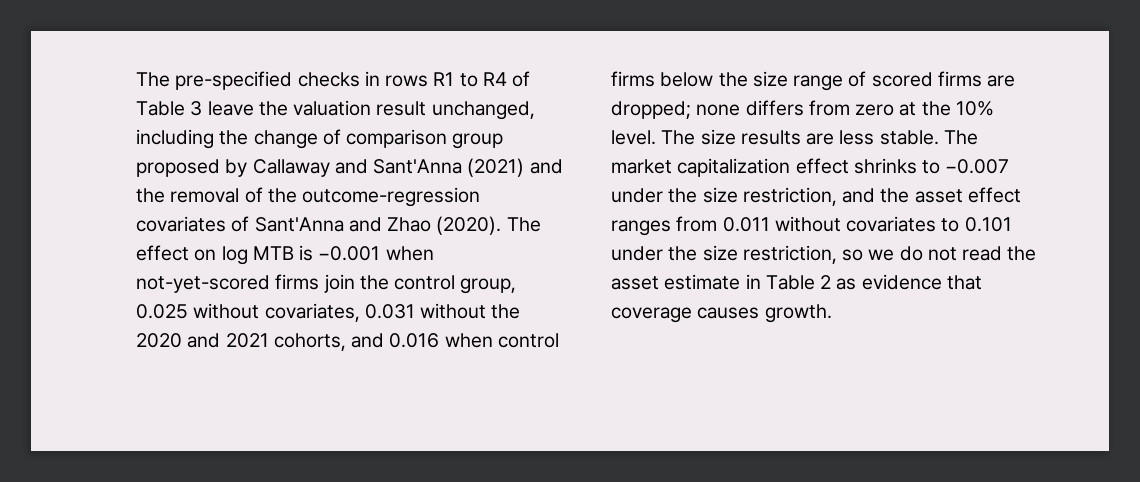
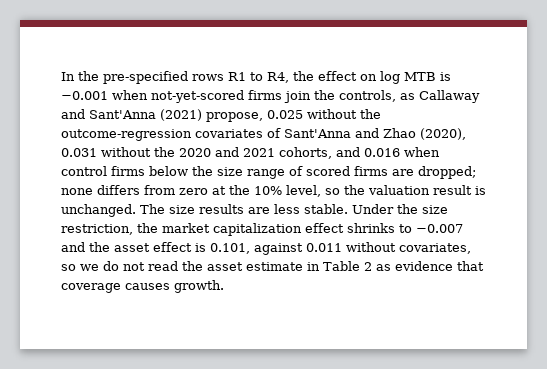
- The pre-specified checks in rows R1 to R4 of Table 3 leave the valuation result unchanged, including the change of comparison group proposed by Callaway and Sant'Anna (2021) and the removal of the outcome-regression covariates of Sant'Anna and Zhao (2020). The effect on log MTB is −0.001 when not-yet-scored firms join the control group, 0.025 without covariates, 0.031 without the 2020 and 2021 cohorts, and 0.016 when control firms below the size range of scored firms are dropped; none differs from zero at the 10% level.
+ In the pre-specified rows R1 to R4, the effect on log MTB is −0.001 when not-yet-scored firms join the controls, as Callaway and Sant'Anna (2021) propose, 0.025 without the outcome-regression covariates of Sant'Anna and Zhao (2020), 0.031 without the 2020 and 2021 cohorts, and 0.016 when control firms below the size range of scored firms are dropped; none differs from zero at the 10% level, so the valuation result is unchanged.
- The market capitalization effect shrinks to −0.007 under the size restriction, and the asset effect ranges from 0.011 without covariates to 0.101 under the size restriction, so we do not read the asset estimate in Table 2 as evidence that coverage causes growth.
+ Under the size restriction, the market capitalization effect shrinks to −0.007 and the asset effect is 0.101, against 0.011 without covariates, so we do not read the asset estimate in Table 2 as evidence that coverage causes growth.

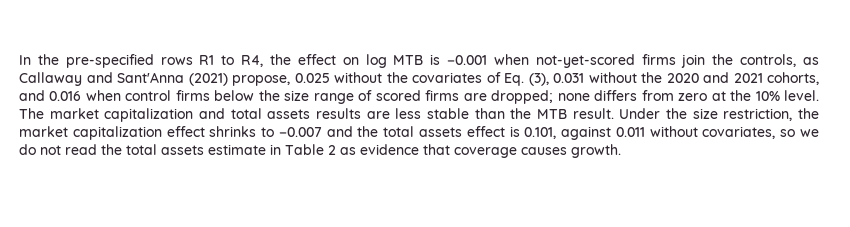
- In the pre-specified rows R1 to R4, the effect on log MTB is −0.001 when not-yet-scored firms join the controls, as Callaway and Sant'Anna (2021) propose, 0.025 without the outcome-regression covariates of Sant'Anna and Zhao (2020), 0.031 without the 2020 and 2021 cohorts, and 0.016 when control firms below the size range of scored firms are dropped; none differs from zero at the 10% level, so the valuation result is unchanged. The size results are less stable.
+ In the pre-specified rows R1 to R4, the effect on log MTB is −0.001 when not-yet-scored firms join the controls, as Callaway and Sant'Anna (2021) propose, 0.025 without the covariates of Eq. (3), 0.031 without the 2020 and 2021 cohorts, and 0.016 when control firms below the size range of scored firms are dropped; none differs from zero at the 10% level. The market capitalization and total assets results are less stable than the MTB result.
- Under the size restriction, the market capitalization effect shrinks to −0.007 and the asset effect is 0.101, against 0.011 without covariates, so we do not read the asset estimate in Table 2 as evidence that coverage causes growth.
+ Under the size restriction, the market capitalization effect shrinks to −0.007 and the total assets effect is 0.101, against 0.011 without covariates, so we do not read the total assets estimate in Table 2 as evidence that coverage causes growth.

